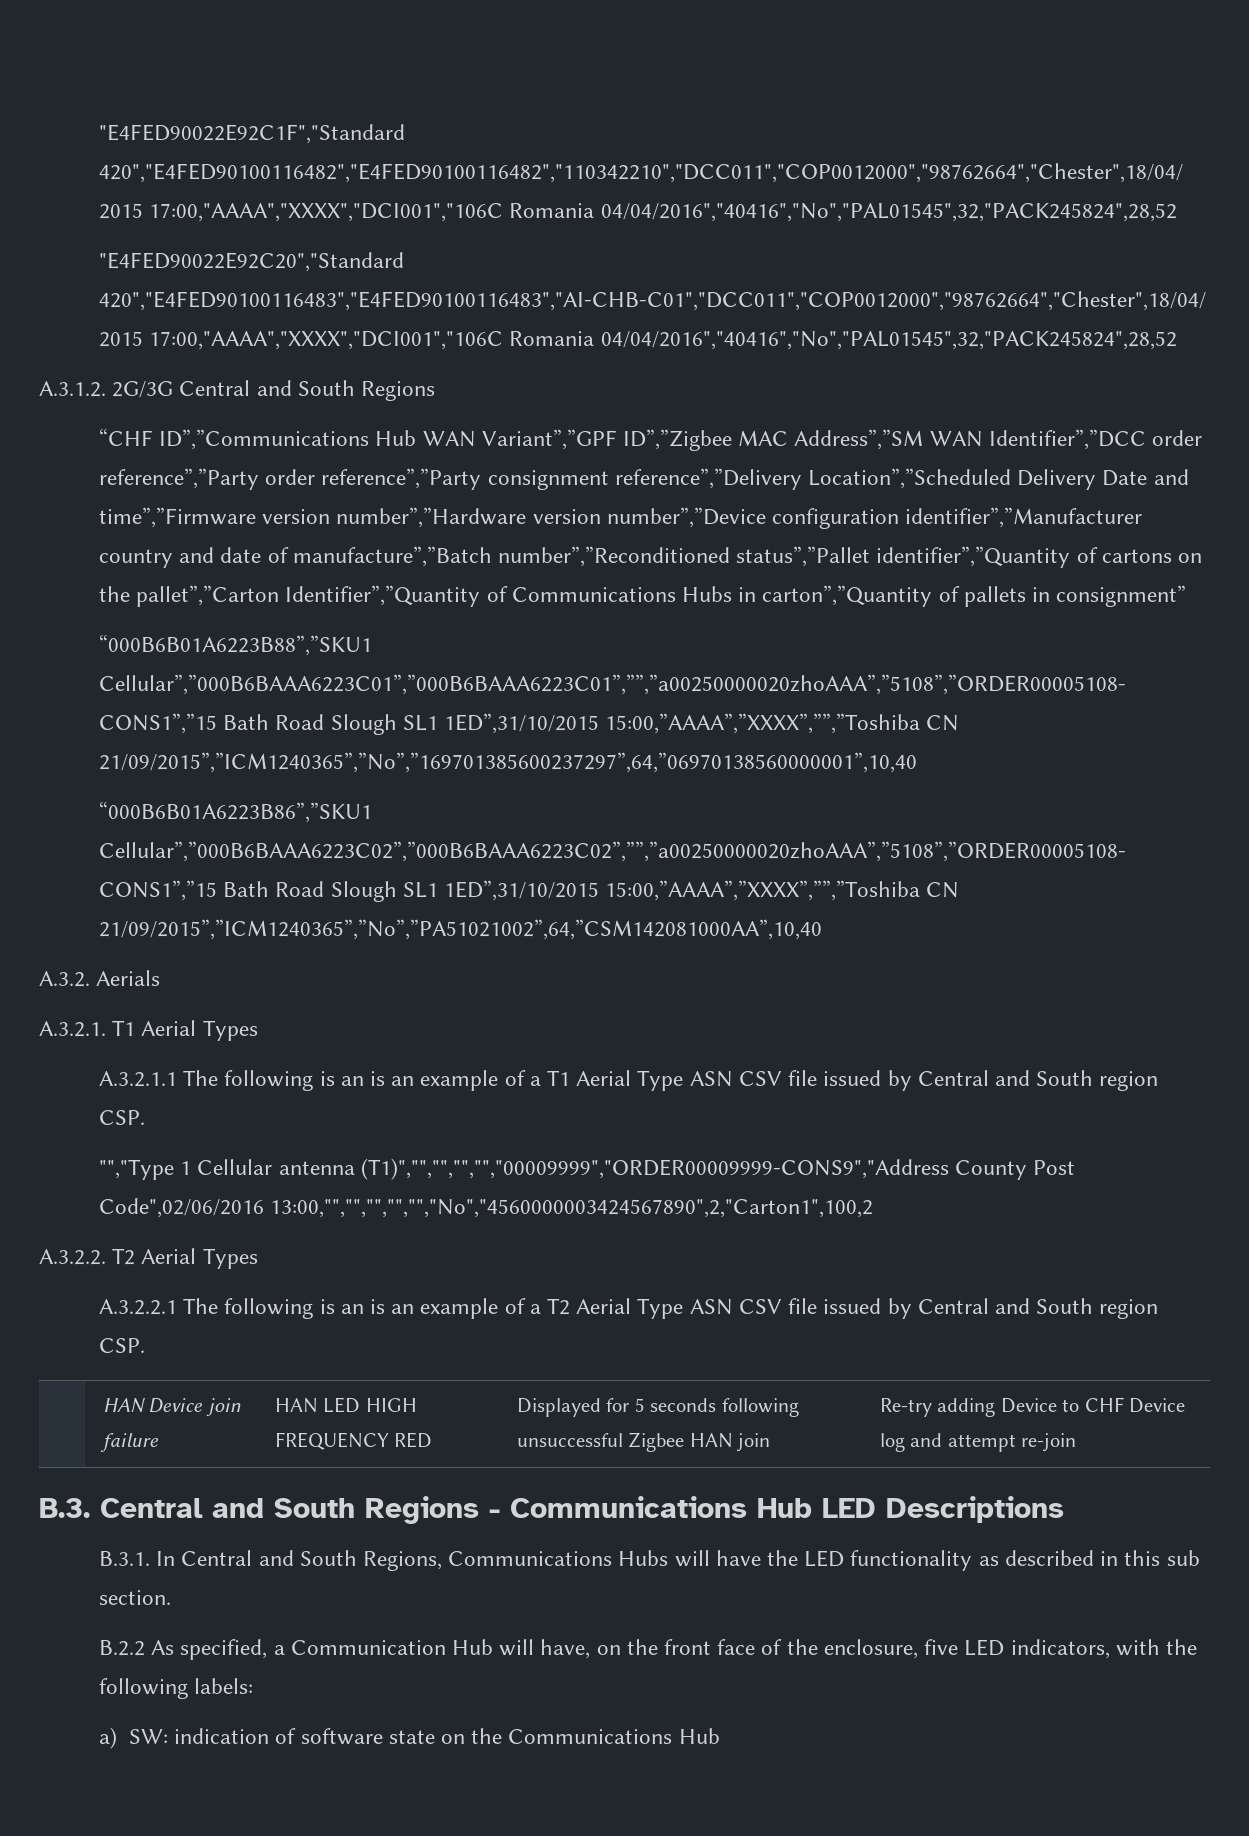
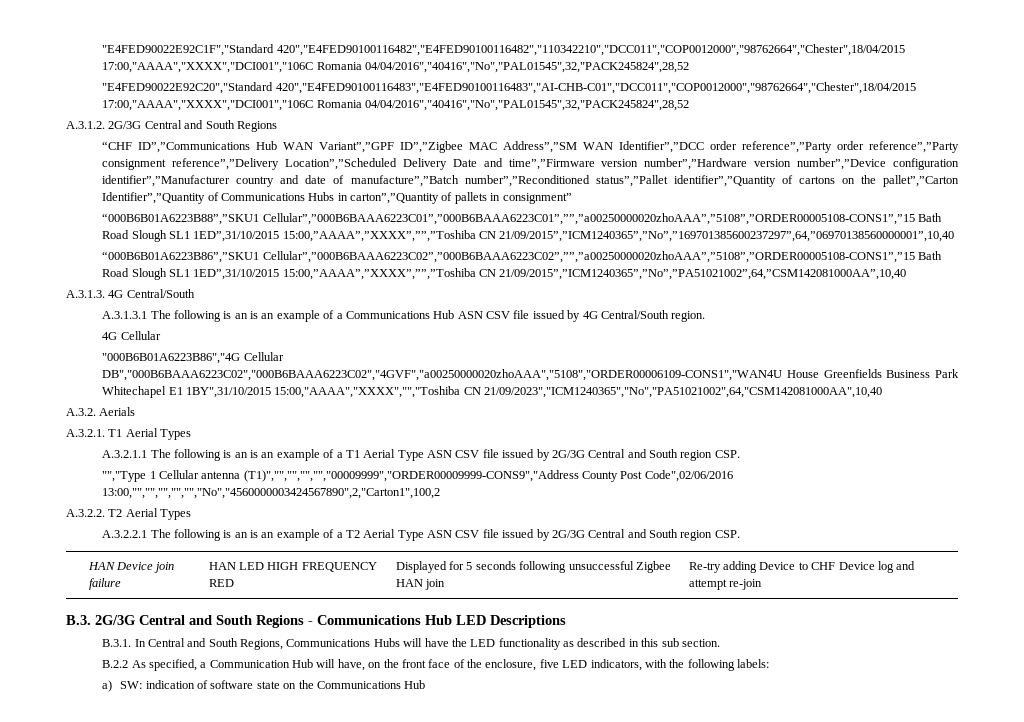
+ A.3.1.3. 4G Central/South
+ A.3.1.3.1 The following is an is an example of a Communications Hub ASN CSV file issued by 4G Central/South region.
+ 4G Cellular
+ "000B6B01A6223B86","4G Cellular DB","000B6BAAA6223C02","000B6BAAA6223C02","4GVF","a00250000020zhoAAA","5108","ORDER00006109-CONS1","WAN4U House Greenfields Business Park Whitechapel E1 1BY",31/10/2015 15:00,"AAAA","XXXX","","Toshiba CN 21/09/2023","ICM1240365","No","PA51021002",64,"CSM142081000AA",10,40
- A.3.2.1.1 The following is an is an example of a T1 Aerial Type ASN CSV file issued by Central and South region CSP.
+ A.3.2.1.1 The following is an is an example of a T1 Aerial Type ASN CSV file issued by 2G/3G Central and South region CSP.
- A.3.2.2.1 The following is an is an example of a T2 Aerial Type ASN CSV file issued by Central and South region CSP.
+ A.3.2.2.1 The following is an is an example of a T2 Aerial Type ASN CSV file issued by 2G/3G Central and South region CSP.
- B.3. Central and South Regions - Communications Hub LED Descriptions
+ B.3. 2G/3G Central and South Regions - Communications Hub LED Descriptions

